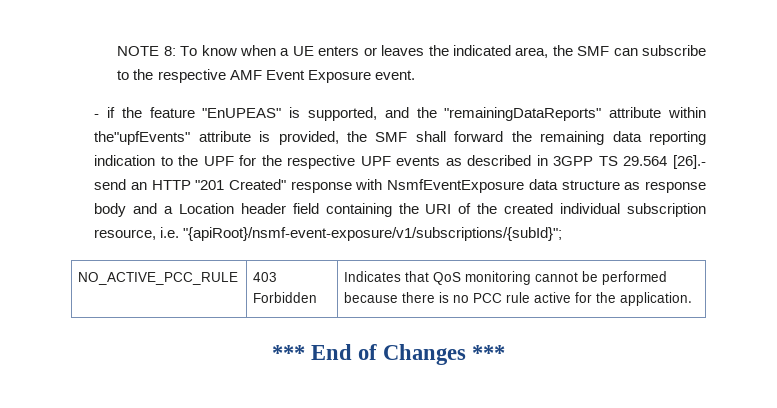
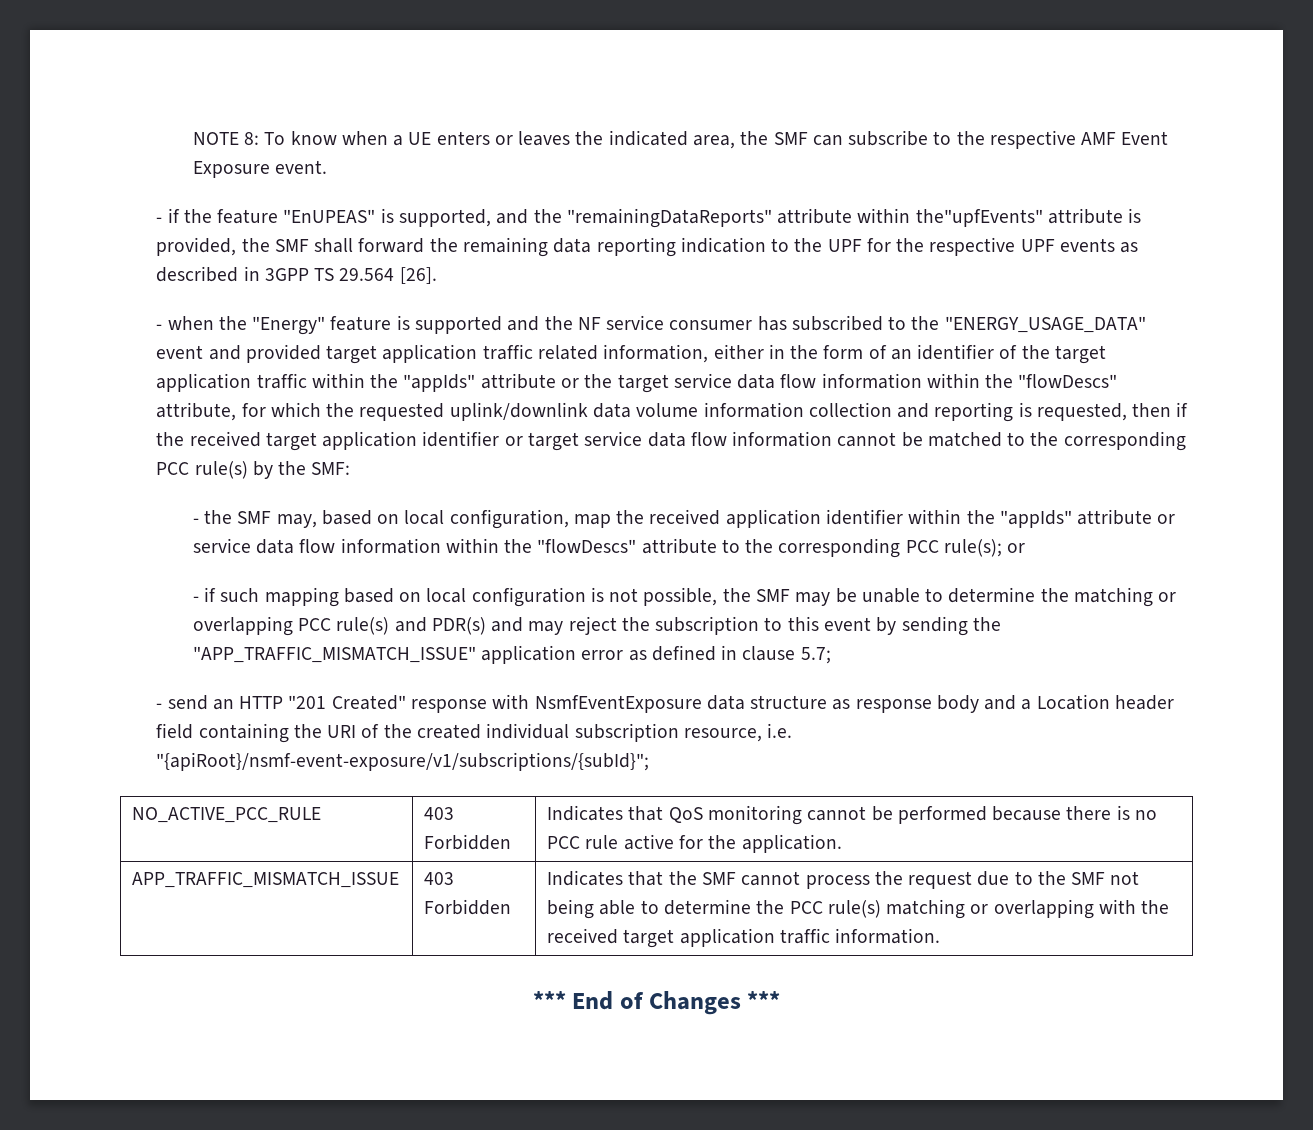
- - if the feature "EnUPEAS" is supported, and the "remainingDataReports" attribute within the"upfEvents" attribute is provided, the SMF shall forward the remaining data reporting indication to the UPF for the respective UPF events as described in 3GPP TS 29.564 [26].- send an HTTP "201 Created" response with NsmfEventExposure data structure as response body and a Location header field containing the URI of the created individual subscription resource, i.e. "{apiRoot}/nsmf-event-exposure/v1/subscriptions/{subId}";
+ - if the feature "EnUPEAS" is supported, and the "remainingDataReports" attribute within the"upfEvents" attribute is provided, the SMF shall forward the remaining data reporting indication to the UPF for the respective UPF events as described in 3GPP TS 29.564 [26].
+ - when the "Energy" feature is supported and the NF service consumer has subscribed to the "ENERGY_USAGE_DATA" event and provided target application traffic related information, either in the form of an identifier of the target application traffic within the "appIds" attribute or the target service data flow information within the "flowDescs" attribute, for which the requested uplink/downlink data volume information collection and reporting is requested, then if the received target application identifier or target service data flow information cannot be matched to the corresponding PCC rule(s) by the SMF:
+ - the SMF may, based on local configuration, map the received application identifier within the "appIds" attribute or service data flow information within the "flowDescs" attribute to the corresponding PCC rule(s); or
+ - if such mapping based on local configuration is not possible, the SMF may be unable to determine the matching or overlapping PCC rule(s) and PDR(s) and may reject the subscription to this event by sending the "APP_TRAFFIC_MISMATCH_ISSUE" application error as defined in clause 5.7;
+ - send an HTTP "201 Created" response with NsmfEventExposure data structure as response body and a Location header field containing the URI of the created individual subscription resource, i.e. "{apiRoot}/nsmf-event-exposure/v1/subscriptions/{subId}";
+ APP_TRAFFIC_MISMATCH_ISSUE | 403 Forbidden | Indicates that the SMF cannot process the request due to the SMF not being able to determine the PCC rule(s) matching or overlapping with the received target application traffic information.

